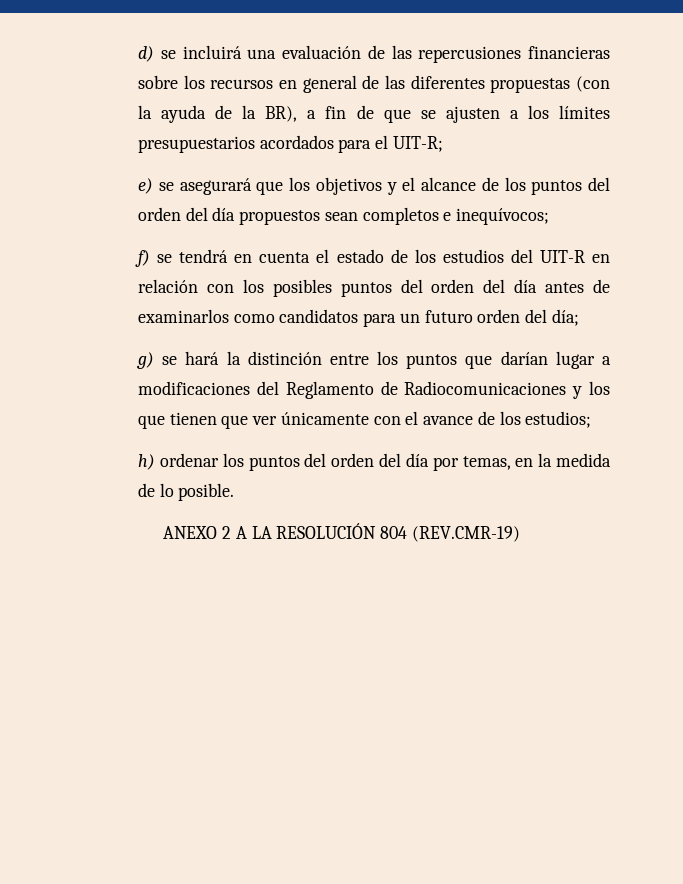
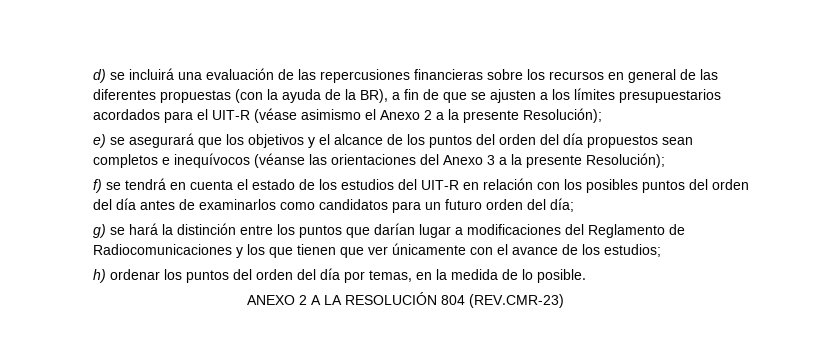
- d) se incluirá una evaluación de las repercusiones financieras sobre los recursos en general de las diferentes propuestas (con la ayuda de la BR), a fin de que se ajusten a los límites presupuestarios acordados para el UIT-R;
+ d) se incluirá una evaluación de las repercusiones financieras sobre los recursos en general de las diferentes propuestas (con la ayuda de la BR), a fin de que se ajusten a los límites presupuestarios acordados para el UIT-R (véase asimismo el Anexo 2 a la presente Resolución);
- e) se asegurará que los objetivos y el alcance de los puntos del orden del día propuestos sean completos e inequívocos;
+ e) se asegurará que los objetivos y el alcance de los puntos del orden del día propuestos sean completos e inequívocos (véanse las orientaciones del Anexo 3 a la presente Resolución);
- ANEXO 2 A LA RESOLUCIÓN 804 (REV.CMR-19)
+ ANEXO 2 A LA RESOLUCIÓN 804 (REV.CMR-23)

